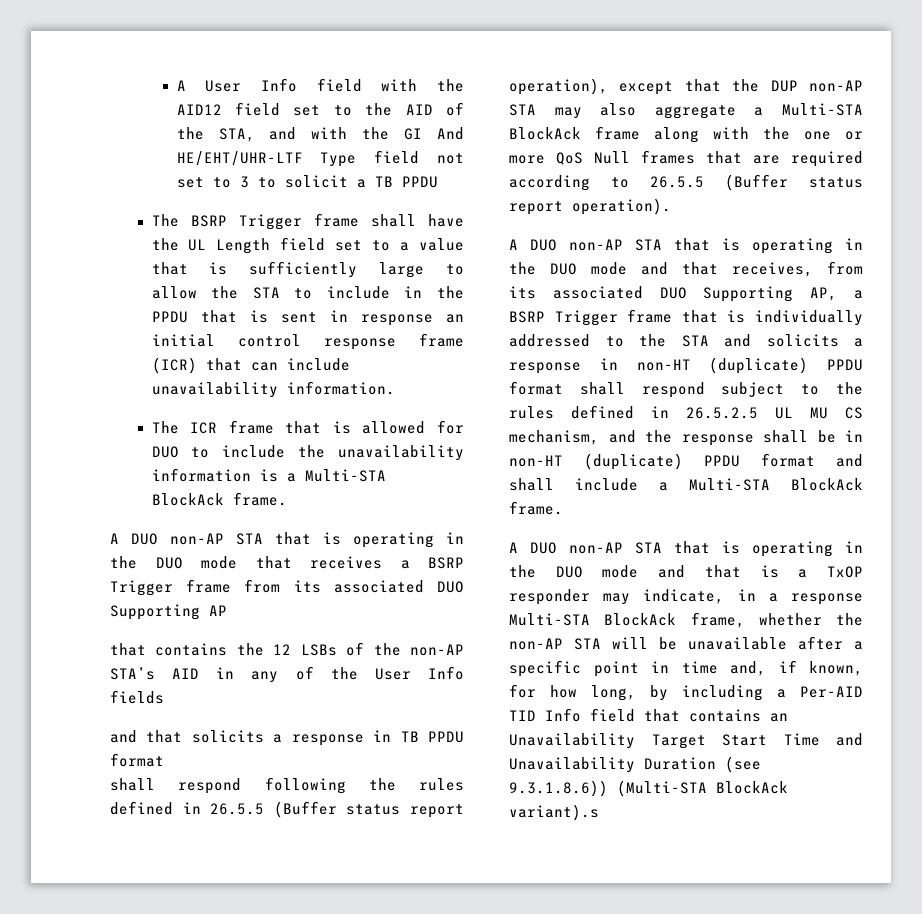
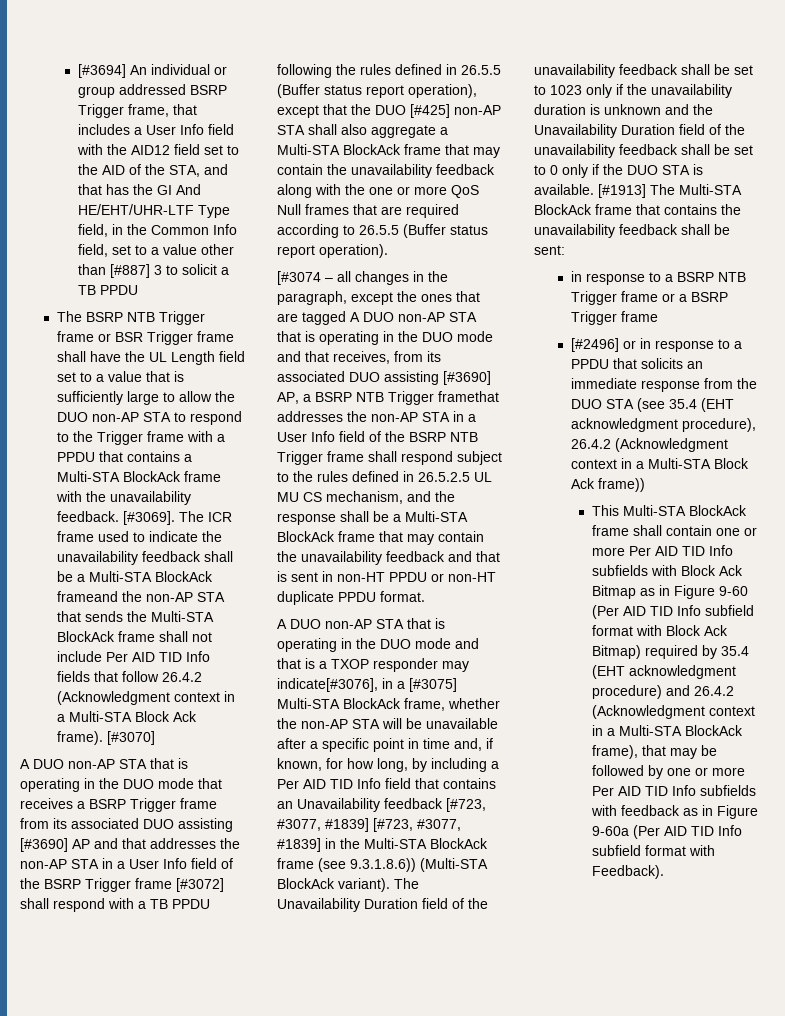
- A User Info field with the AID12 field set to the AID of the STA, and with the GI And HE/EHT/UHR-LTF Type field not set to 3 to solicit a TB PPDU
+ [#3694] An individual or group addressed BSRP Trigger frame, that includes a User Info field with the AID12 field set to the AID of the STA, and that has the GI And HE/EHT/UHR-LTF Type field, in the Common Info field, set to a value other than [#887] 3 to solicit a TB PPDU
- The BSRP Trigger frame shall have the UL Length field set to a value that is sufficiently large to allow the STA to include in the PPDU that is sent in response an initial control response frame (ICR) that can include unavailability information.
- The ICR frame that is allowed for DUO to include the unavailability information is a Multi-STA BlockAck frame.
+ The BSRP NTB Trigger frame or BSR Trigger frame shall have the UL Length field set to a value that is sufficiently large to allow the DUO non-AP STA to respond to the Trigger frame with a PPDU that contains a Multi-STA BlockAck frame with the unavailability feedback. [#3069]. The ICR frame used to indicate the unavailability feedback shall be a Multi-STA BlockAck frameand the non-AP STA that sends the Multi-STA BlockAck frame shall not include Per AID TID Info fields that follow 26.4.2 (Acknowledgment context in a Multi-STA Block Ack frame). [#3070]
- A DUO non-AP STA that is operating in the DUO mode that receives a BSRP Trigger frame from its associated DUO Supporting AP
- that contains the 12 LSBs of the non-AP STA’s AID in any of the User Info fields
- and that solicits a response in TB PPDU format
- shall respond following the rules defined in 26.5.5 (Buffer status report operation), except that the DUP non-AP STA may also aggregate a Multi-STA BlockAck frame along with the one or more QoS Null frames that are required according to 26.5.5 (Buffer status report operation).
+ A DUO non-AP STA that is operating in the DUO mode that receives a BSRP Trigger frame from its associated DUO assisting [#3690] AP and that addresses the non-AP STA in a User Info field of the BSRP Trigger frame [#3072] shall respond with a TB PPDU following the rules defined in 26.5.5 (Buffer status report operation), except that the DUO [#425] non-AP STA shall also aggregate a Multi-STA BlockAck frame that may contain the unavailability feedback along with the one or more QoS Null frames that are required according to 26.5.5 (Buffer status report operation).
- A DUO non-AP STA that is operating in the DUO mode and that receives, from its associated DUO Supporting AP, a BSRP Trigger frame that is individually addressed to the STA and solicits a response in non-HT (duplicate) PPDU format shall respond subject to the rules defined in 26.5.2.5 UL MU CS mechanism, and the response shall be in non-HT (duplicate) PPDU format and shall include a Multi-STA BlockAck frame.
+ [#3074 – all changes in the paragraph, except the ones that are tagged A DUO non-AP STA that is operating in the DUO mode and that receives, from its associated DUO assisting [#3690] AP, a BSRP NTB Trigger framethat addresses the non-AP STA in a User Info field of the BSRP NTB Trigger frame shall respond subject to the rules defined in 26.5.2.5 UL MU CS mechanism, and the response shall be a Multi-STA BlockAck frame that may contain the unavailability feedback and that is sent in non-HT PPDU or non-HT duplicate PPDU format.
- A DUO non-AP STA that is operating in the DUO mode and that is a TxOP responder may indicate, in a response Multi-STA BlockAck frame, whether the non-AP STA will be unavailable after a specific point in time and, if known, for how long, by including a Per-AID TID Info field that contains an Unavailability Target Start Time and Unavailability Duration (see 9.3.1.8.6)) (Multi-STA BlockAck variant).s
+ A DUO non-AP STA that is operating in the DUO mode and that is a TXOP responder may indicate[#3076], in a [#3075] Multi-STA BlockAck frame, whether the non-AP STA will be unavailable after a specific point in time and, if known, for how long, by including a Per AID TID Info field that contains an Unavailability feedback [#723, #3077, #1839] [#723, #3077, #1839] in the Multi-STA BlockAck frame (see 9.3.1.8.6)) (Multi-STA BlockAck variant). The Unavailability Duration field of the unavailability feedback shall be set to 1023 only if the unavailability duration is unknown and the Unavailability Duration field of the unavailability feedback shall be set to 0 only if the DUO STA is available. [#1913] The Multi-STA BlockAck frame that contains the unavailability feedback shall be sent:
+ in response to a BSRP NTB Trigger frame or a BSRP Trigger frame
+ [#2496] or in response to a PPDU that solicits an immediate response from the DUO STA (see 35.4 (EHT acknowledgment procedure), 26.4.2 (Acknowledgment context in a Multi-STA Block Ack frame))
+ This Multi-STA BlockAck frame shall contain one or more Per AID TID Info subfields with Block Ack Bitmap as in Figure 9-60 (Per AID TID Info subfield format with Block Ack Bitmap) required by 35.4 (EHT acknowledgment procedure) and 26.4.2 (Acknowledgment context in a Multi-STA BlockAck frame), that may be followed by one or more Per AID TID Info subfields with feedback as in Figure 9-60a (Per AID TID Info subfield format with Feedback).

